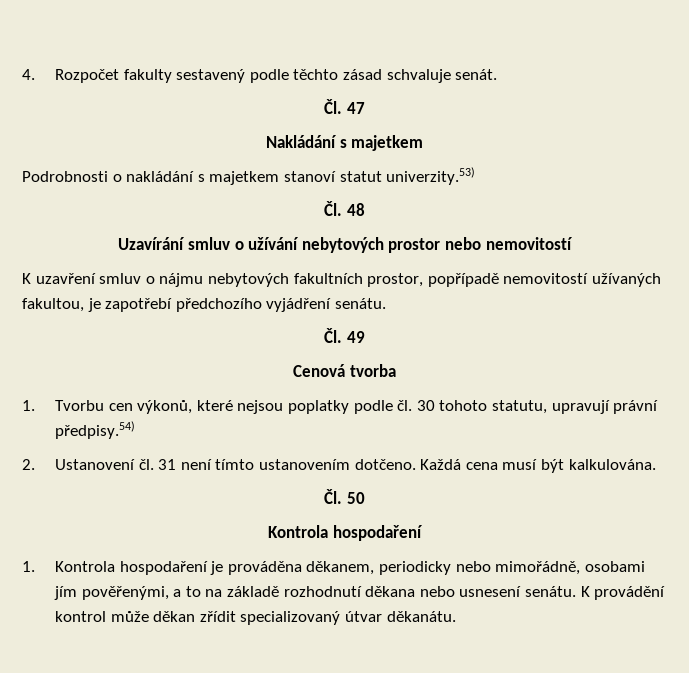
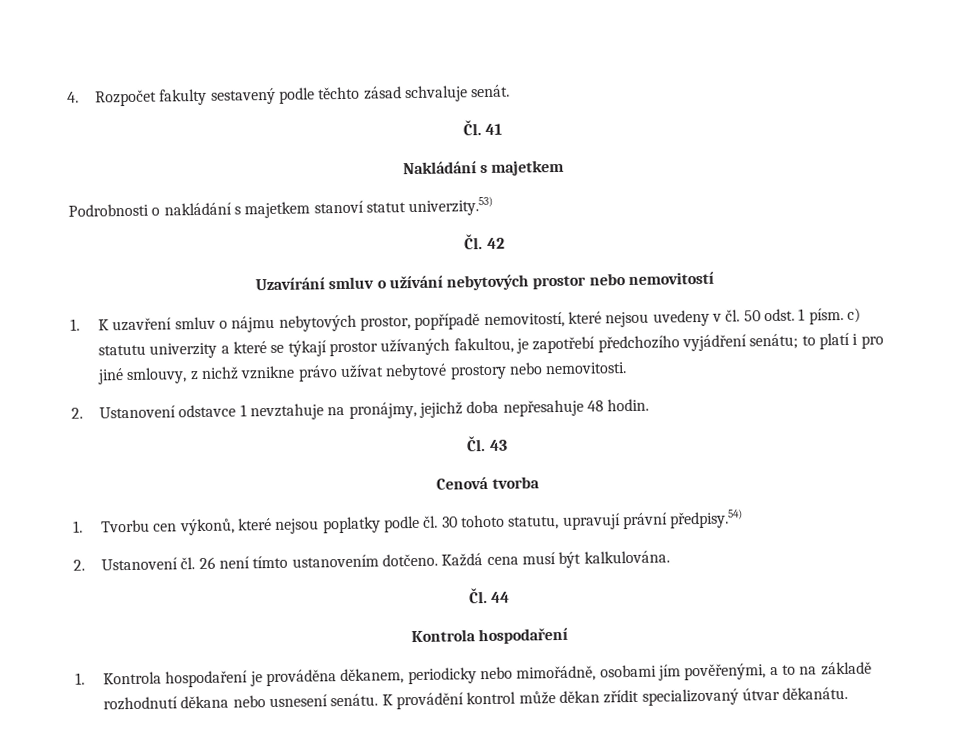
- Čl. 47
+ Čl. 41
- Čl. 48
+ Čl. 42
- K uzavření smluv o nájmu nebytových fakultních prostor, popřípadě nemovitostí užívaných fakultou, je zapotřebí předchozího vyjádření senátu.
- Čl. 49
+ 1. K uzavření smluv o nájmu nebytových prostor, popřípadě nemovitostí, které nejsou uvedeny v čl. 50 odst. 1 písm. c) statutu univerzity a které se týkají prostor užívaných fakultou, je zapotřebí předchozího vyjádření senátu; to platí i pro jiné smlouvy, z nichž vznikne právo užívat nebytové prostory nebo nemovitosti.
+ 2. Ustanovení odstavce 1 nevztahuje na pronájmy, jejichž doba nepřesahuje 48 hodin.
+ Čl. 43
- 2. Ustanovení čl. 31 není tímto ustanovením dotčeno.
+ 2. Ustanovení čl. 26 není tímto ustanovením dotčeno.
- Čl. 50
+ Čl. 44

